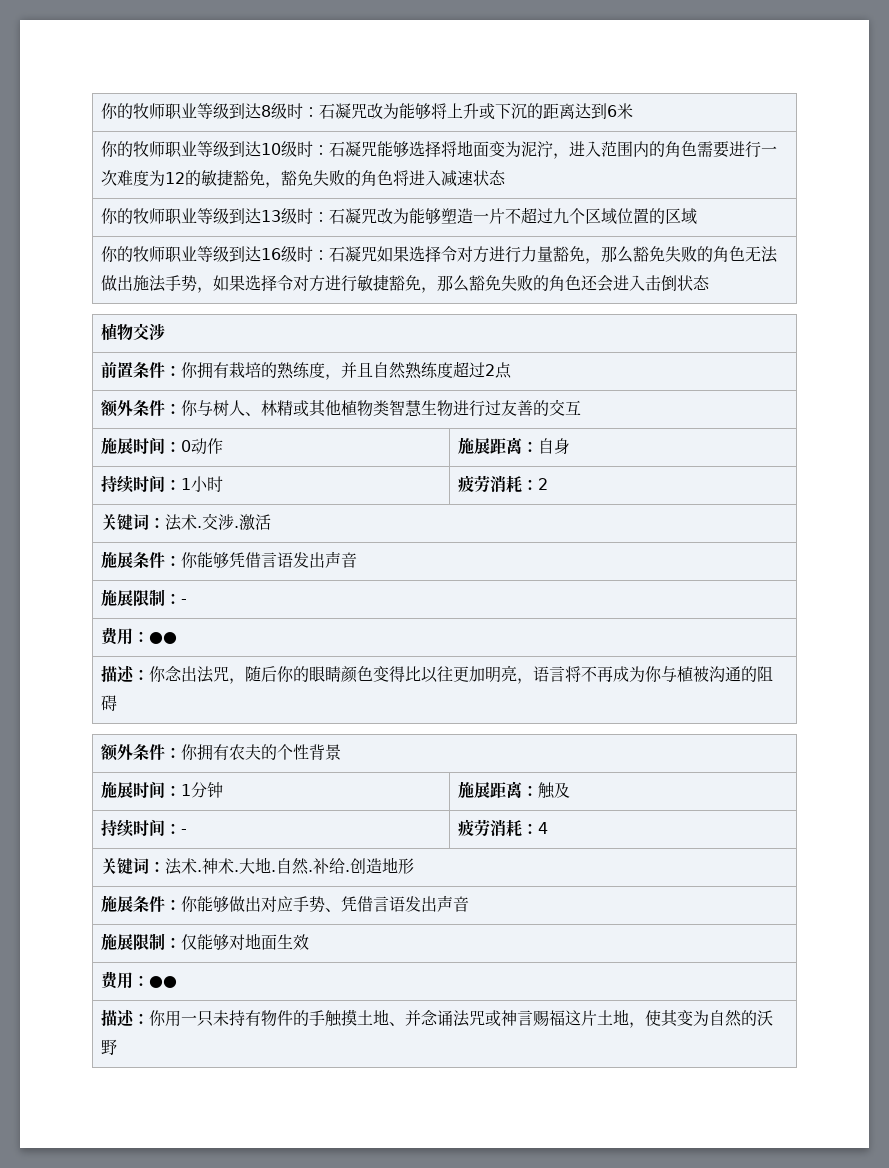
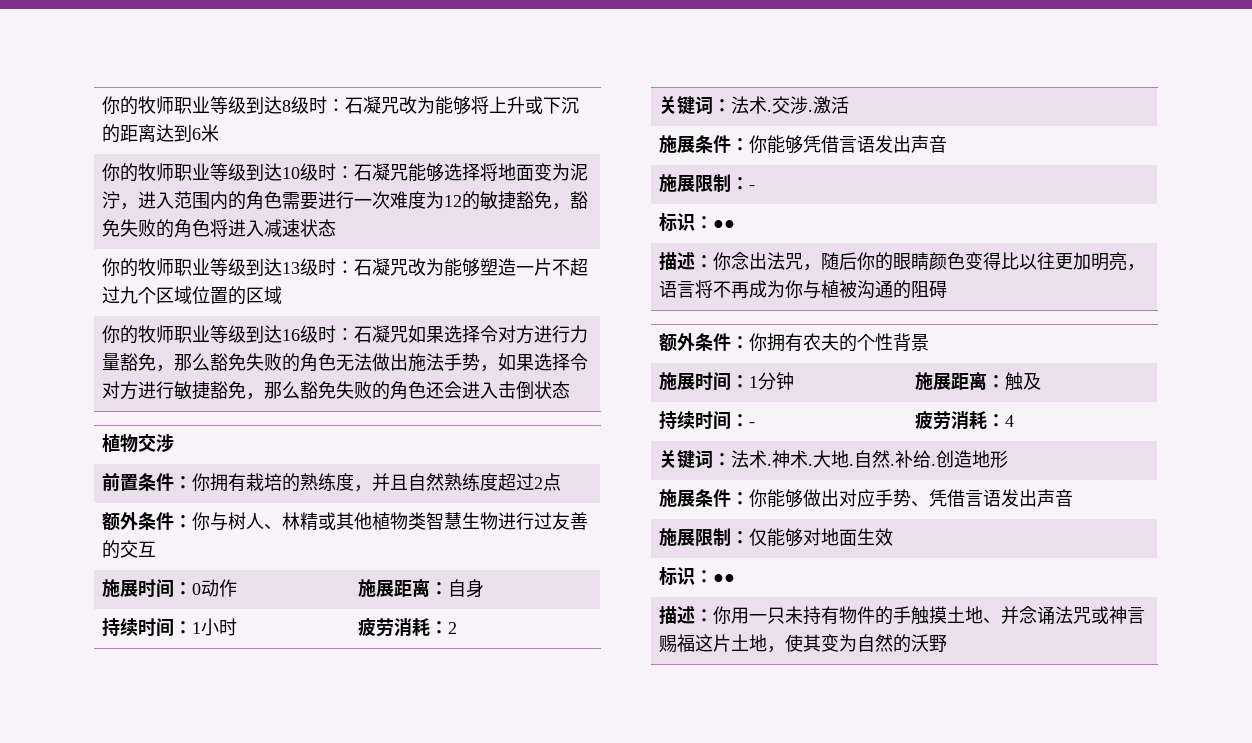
  施展限制：-
- 费用：●●
+ 标识：●●
  施展限制：仅能够对地面生效
- 费用：●●
+ 标识：●●

